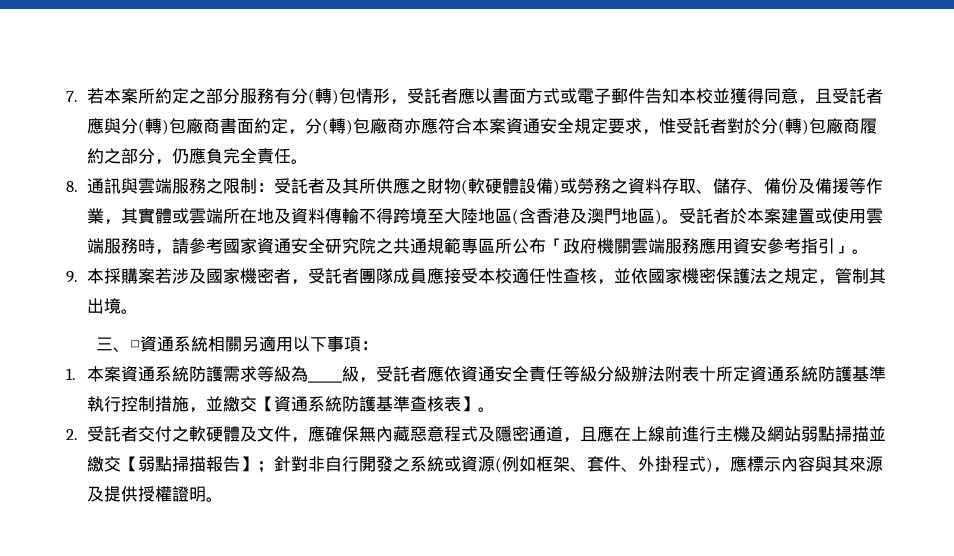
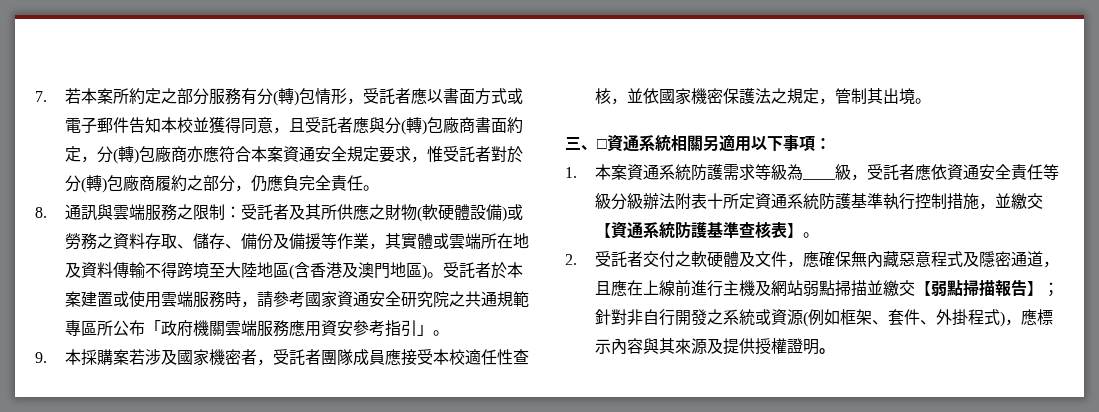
- 1.本案資通系統防護需求等級為＿＿級，受託者應依資通安全責任等級分級辦法附表十所定資通系統防護基準執行控制措施，並繳交【資通系統防護基準查核表】。
+ 1.本案資通系統防護需求等級為____級，受託者應依資通安全責任等級分級辦法附表十所定資通系統防護基準執行控制措施，並繳交【資通系統防護基準查核表】。

